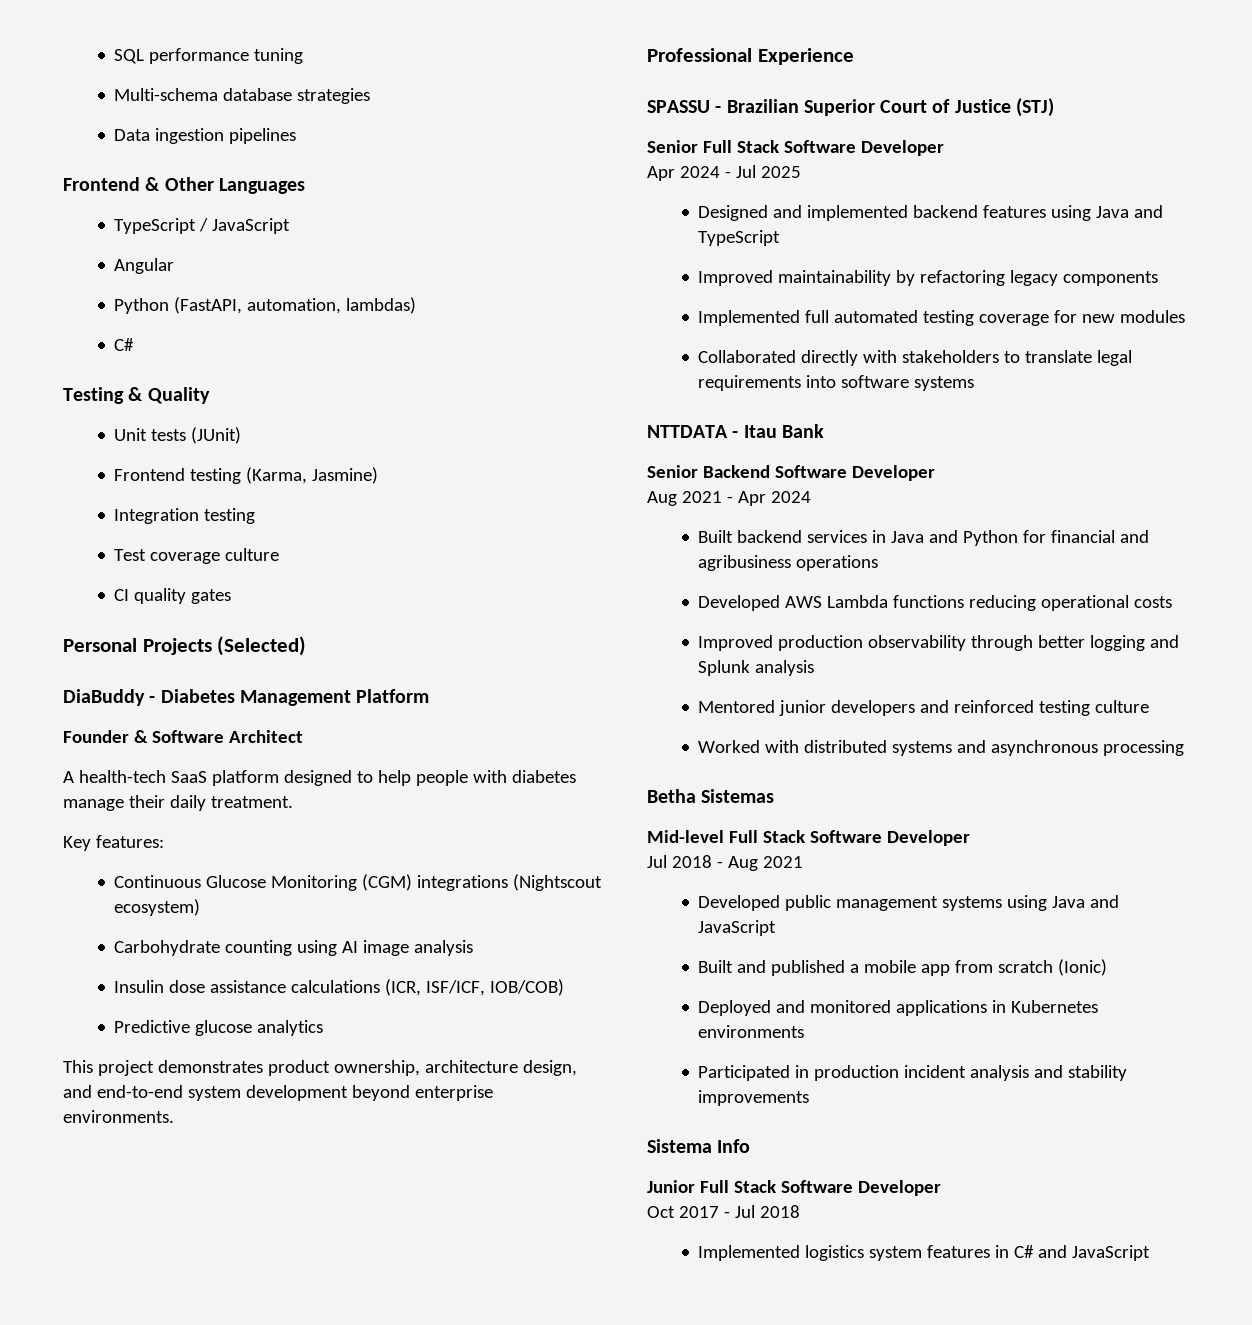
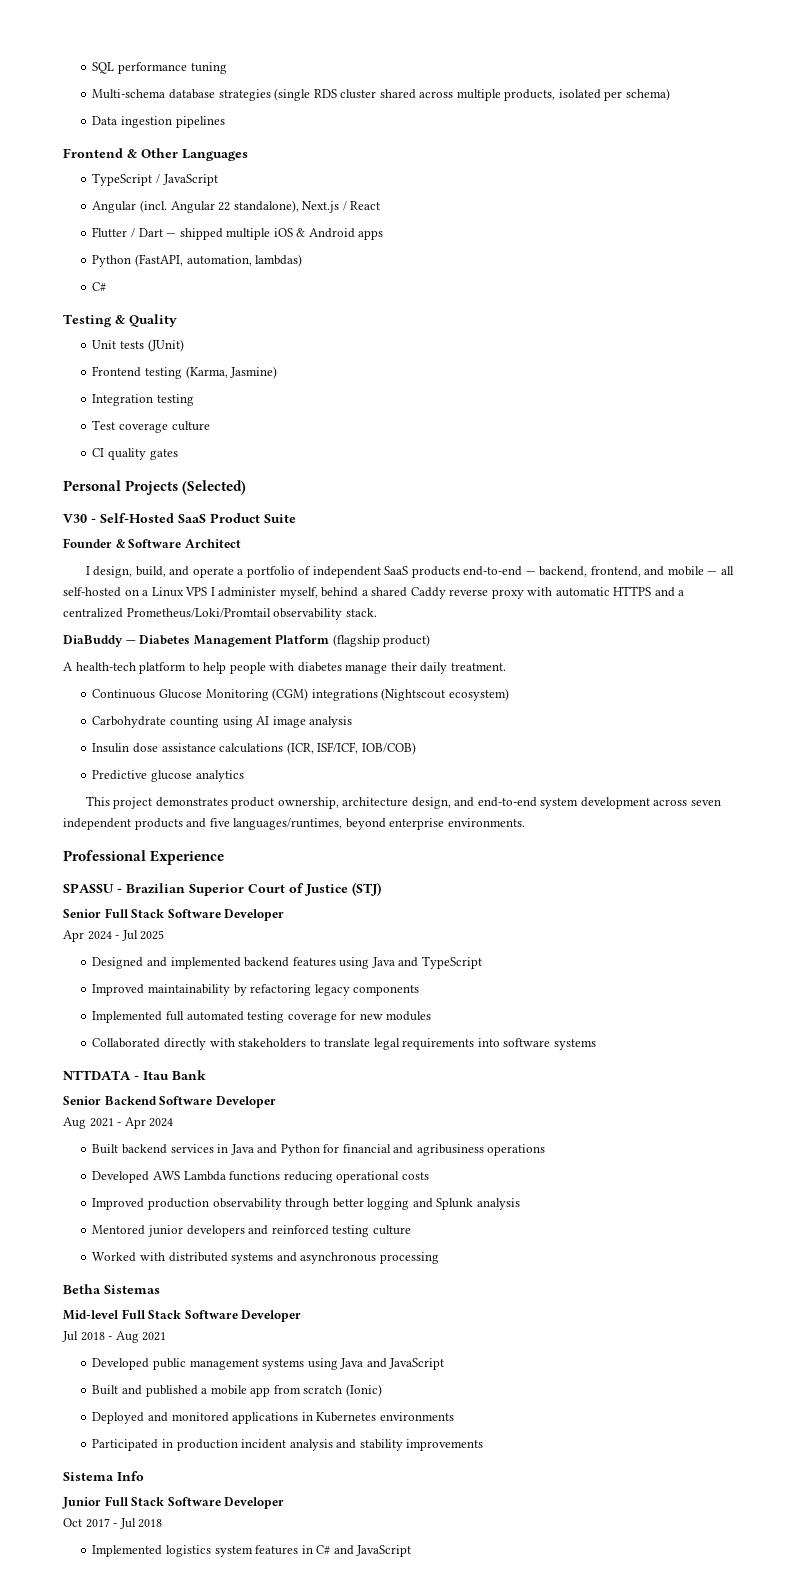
- Multi-schema database strategies
+ Multi-schema database strategies (single RDS cluster shared across multiple products, isolated per schema)
- Angular
+ Angular (incl. Angular 22 standalone), Next.js / React
+ Flutter / Dart — shipped multiple iOS & Android apps
- DiaBuddy - Diabetes Management Platform
+ V30 - Self-Hosted SaaS Product Suite
  Founder & Software Architect
+ I design, build, and operate a portfolio of independent SaaS products end-to-end — backend, frontend, and mobile — all self-hosted on a Linux VPS I administer myself, behind a shared Caddy reverse proxy with automatic HTTPS and a centralized Prometheus/Loki/Promtail observability stack.
+ DiaBuddy — Diabetes Management Platform (flagship product)
- A health-tech SaaS platform designed to help people with diabetes manage their daily treatment.
+ A health-tech platform to help people with diabetes manage their daily treatment.
- Key features:
- This project demonstrates product ownership, architecture design, and end-to-end system development beyond enterprise environments.
+ This project demonstrates product ownership, architecture design, and end-to-end system development across seven independent products and five languages/runtimes, beyond enterprise environments.

